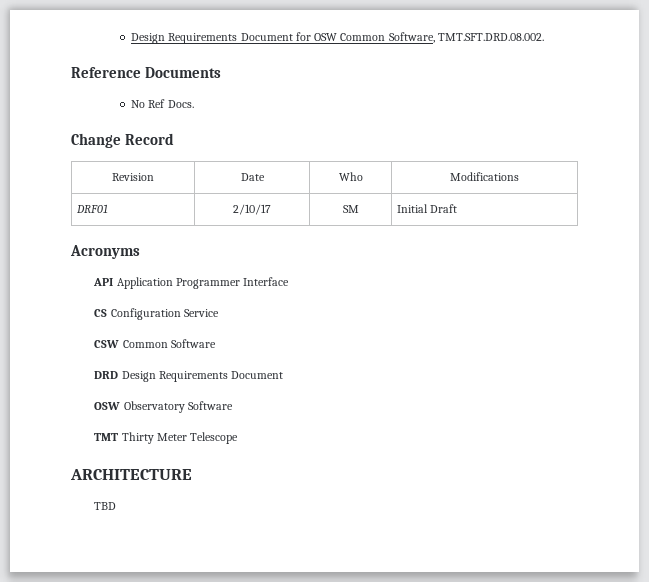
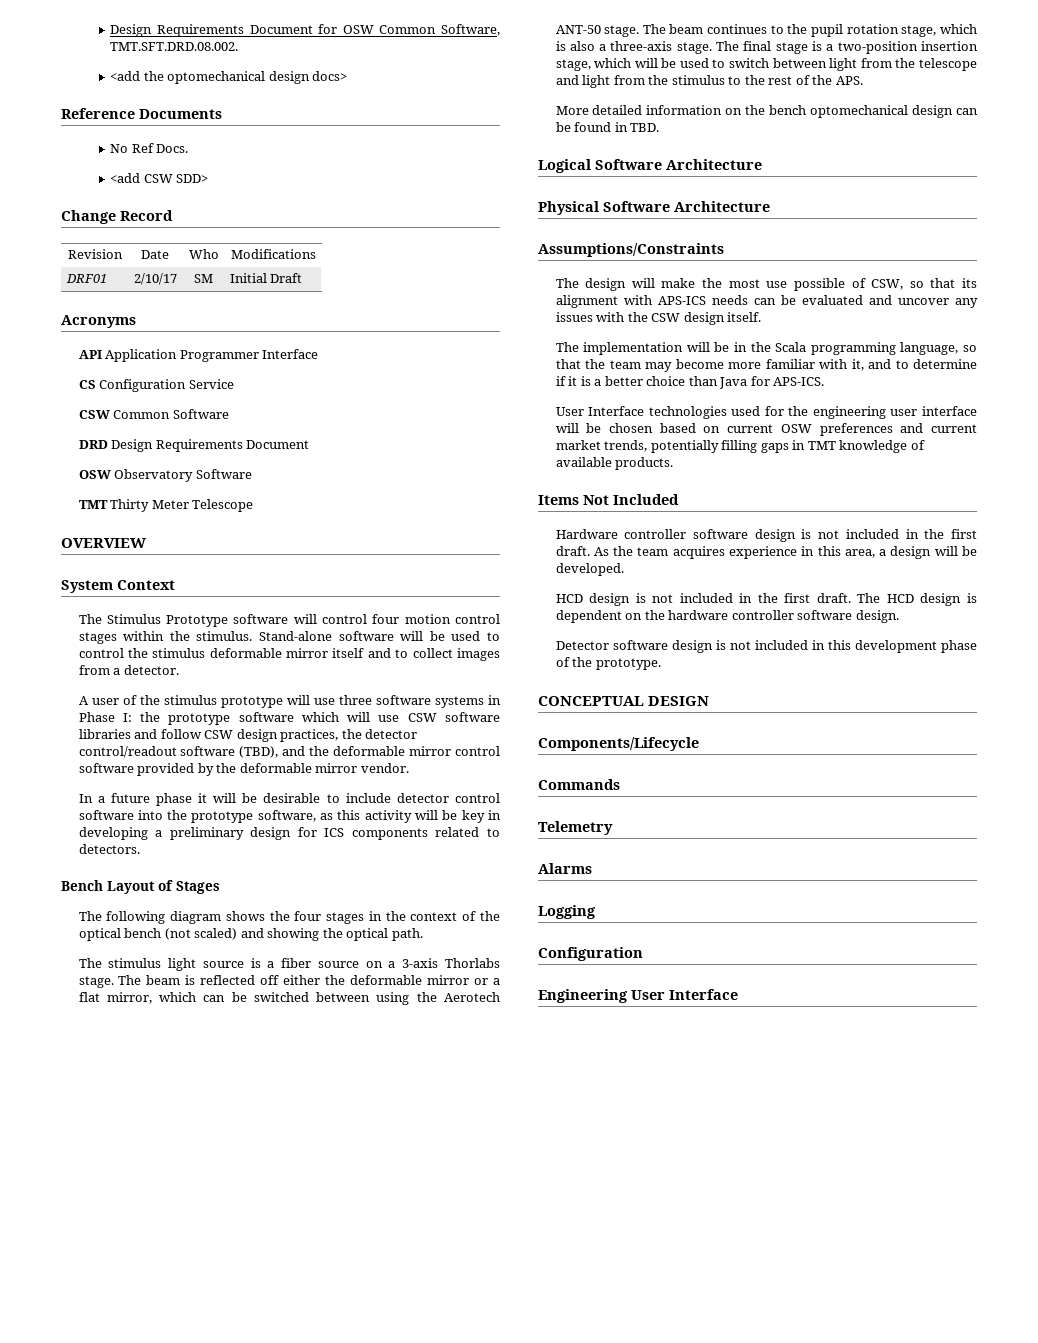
+ <add the optomechanical design docs>
+ <add CSW SDD>
- ARCHITECTURE
- TBD
+ OVERVIEW
+ System Context
+ The Stimulus Prototype software will control four motion control stages within the stimulus. Stand-alone software will be used to control the stimulus deformable mirror itself and to collect images from a detector.
+ A user of the stimulus prototype will use three software systems in Phase I: the prototype software which will use CSW software libraries and follow CSW design practices, the detector control/readout software (TBD), and the deformable mirror control software provided by the deformable mirror vendor.
+ In a future phase it will be desirable to include detector control software into the prototype software, as this activity will be key in developing a preliminary design for ICS components related to detectors.
+ Bench Layout of Stages
+ The following diagram shows the four stages in the context of the optical bench (not scaled) and showing the optical path.
+ The stimulus light source is a fiber source on a 3-axis Thorlabs stage. The beam is reflected off either the deformable mirror or a flat mirror, which can be switched between using the Aerotech ANT-50 stage. The beam continues to the pupil rotation stage, which is also a three-axis stage. The final stage is a two-position insertion stage, which will be used to switch between light from the telescope and light from the stimulus to the rest of the APS.
+ More detailed information on the bench optomechanical design can be found in TBD.
+ Logical Software Architecture
+ Physical Software Architecture
+ Assumptions/Constraints
+ The design will make the most use possible of CSW, so that its alignment with APS-ICS needs can be evaluated and uncover any issues with the CSW design itself.
+ The implementation will be in the Scala programming language, so that the team may become more familiar with it, and to determine if it is a better choice than Java for APS-ICS.
+ User Interface technologies used for the engineering user interface will be chosen based on current OSW preferences and current market trends, potentially filling gaps in TMT knowledge of available products.
+ Items Not Included
+ Hardware controller software design is not included in the first draft. As the team acquires experience in this area, a design will be developed.
+ HCD design is not included in the first draft. The HCD design is dependent on the hardware controller software design.
+ Detector software design is not included in this development phase of the prototype.
+ CONCEPTUAL DESIGN
+ Components/Lifecycle
+ Commands
+ Telemetry
+ Alarms
+ Logging
+ Configuration
+ Engineering User Interface

